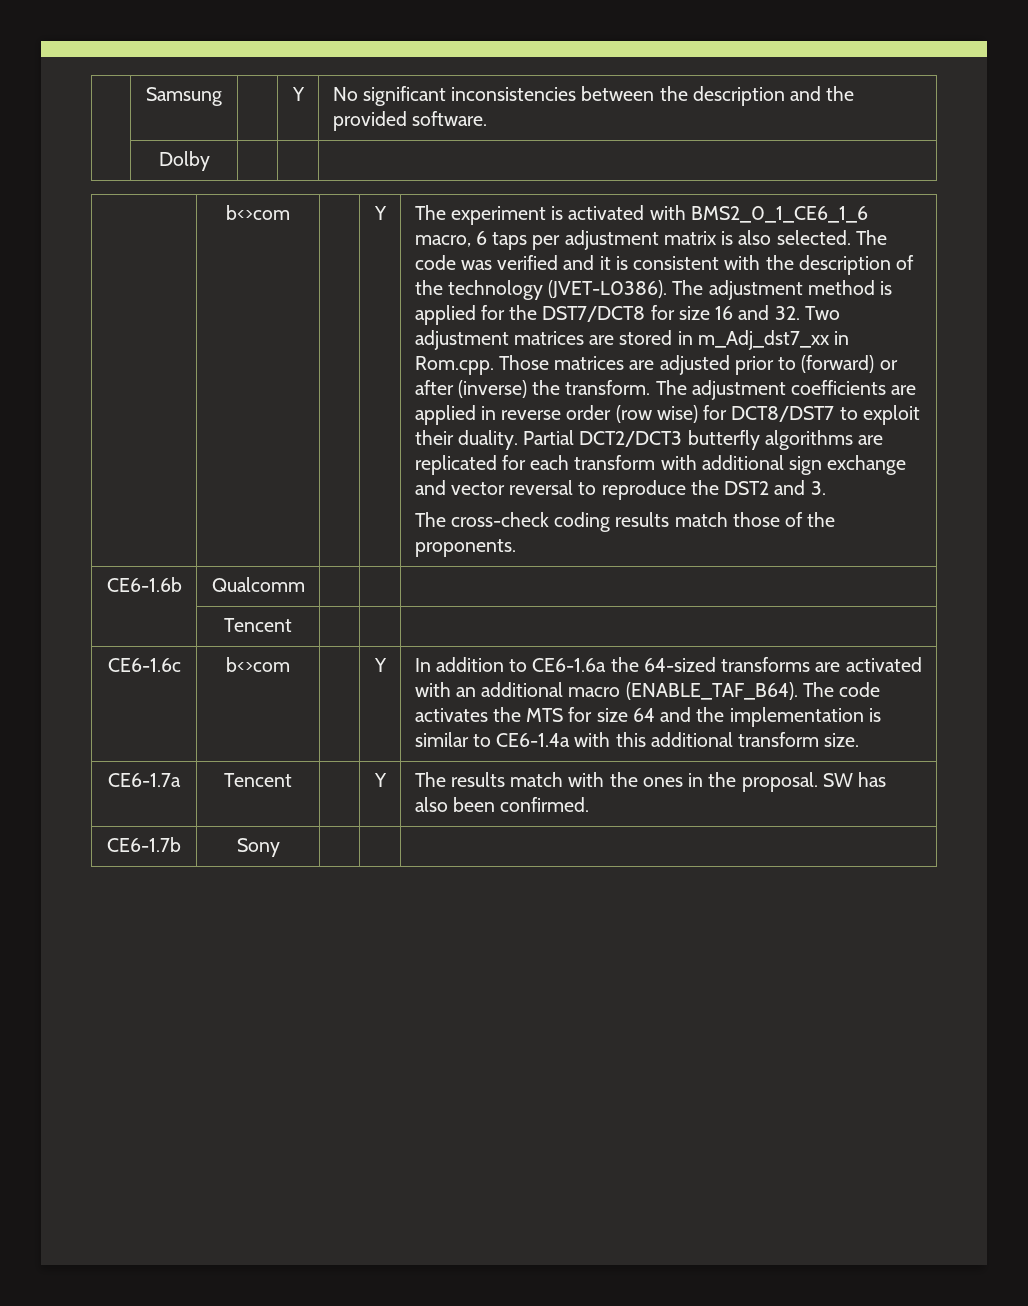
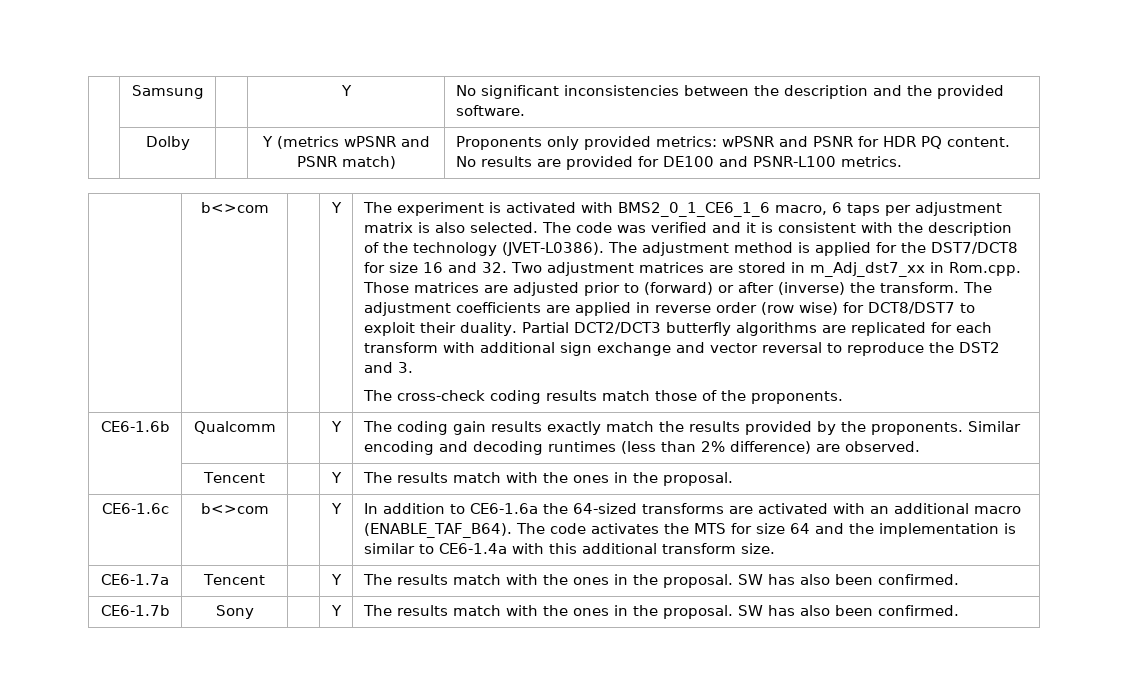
- | Dolby | | |
+ | Dolby | | Y (metrics wPSNR and PSNR match) | Proponents only provided metrics: wPSNR and PSNR for HDR PQ content. No results are provided for DE100 and PSNR-L100 metrics.
- CE6-1.6b | Qualcomm | | |
- | Tencent | | |
+ CE6-1.6b | Qualcomm | | Y | The coding gain results exactly match the results provided by the proponents. Similar encoding and decoding runtimes (less than 2% difference) are observed.
+ | Tencent | | Y | The results match with the ones in the proposal.
- CE6-1.7b | Sony | | |
+ CE6-1.7b | Sony | | Y | The results match with the ones in the proposal. SW has also been confirmed.

